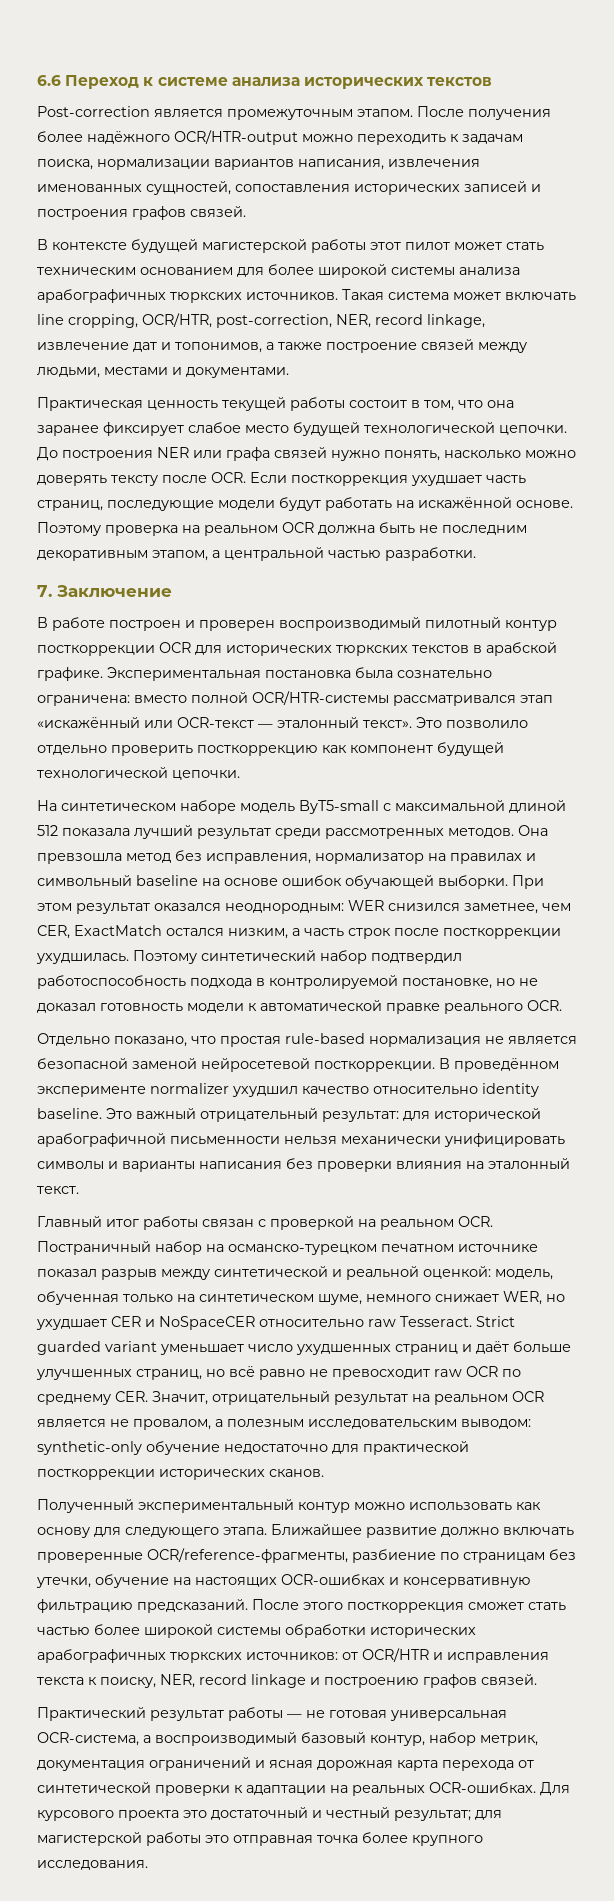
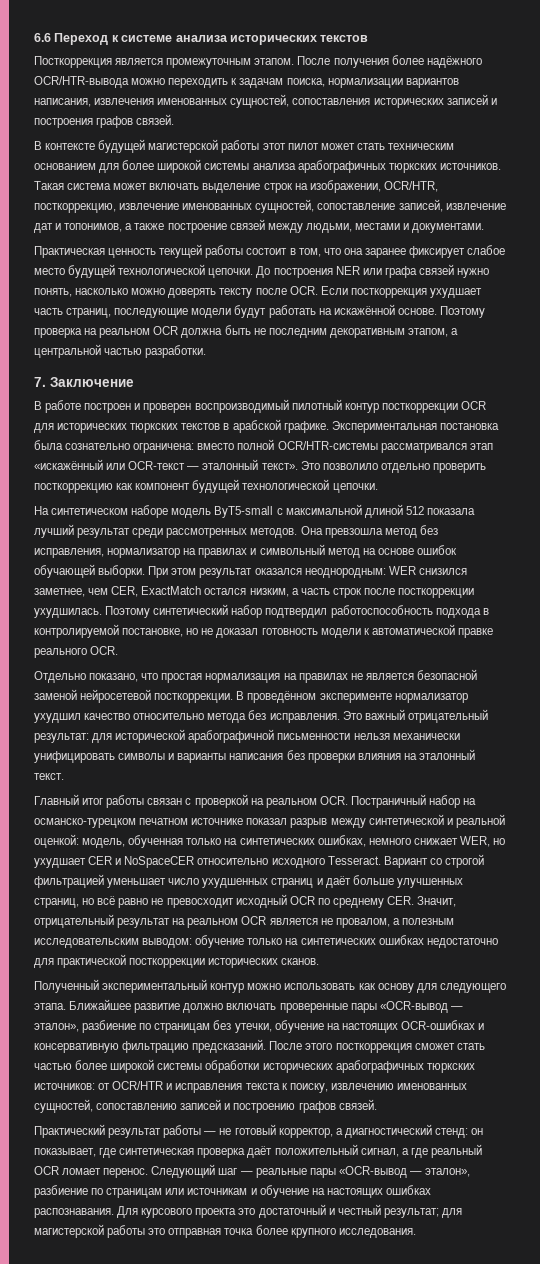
- Post-correction является промежуточным этапом.
+ Посткоррекция является промежуточным этапом.
- После получения более надёжного OCR/HTR-output можно переходить к задачам поиска, нормализации вариантов написания, извлечения именованных сущностей, сопоставления исторических записей и построения графов связей.
+ После получения более надёжного OCR/HTR-вывода можно переходить к задачам поиска, нормализации вариантов написания, извлечения именованных сущностей, сопоставления исторических записей и построения графов связей.
- Такая система может включать line cropping, OCR/HTR, post-correction, NER, record linkage, извлечение дат и топонимов, а также построение связей между людьми, местами и документами.
+ Такая система может включать выделение строк на изображении, OCR/HTR, посткоррекцию, извлечение именованных сущностей, сопоставление записей, извлечение дат и топонимов, а также построение связей между людьми, местами и документами.
- Она превзошла метод без исправления, нормализатор на правилах и символьный baseline на основе ошибок обучающей выборки.
+ Она превзошла метод без исправления, нормализатор на правилах и символьный метод на основе ошибок обучающей выборки.
- Отдельно показано, что простая rule-based нормализация не является безопасной заменой нейросетевой посткоррекции.
+ Отдельно показано, что простая нормализация на правилах не является безопасной заменой нейросетевой посткоррекции.
- В проведённом эксперименте normalizer ухудшил качество относительно identity baseline.
+ В проведённом эксперименте нормализатор ухудшил качество относительно метода без исправления.
- модель, обученная только на синтетическом шуме, немного снижает WER, но ухудшает CER и NoSpaceCER относительно raw Tesseract. Strict guarded variant уменьшает число ухудшенных страниц и даёт больше улучшенных страниц, но всё равно не превосходит raw OCR по среднему CER. Значит, отрицательный результат на реальном OCR является не провалом, а полезным исследовательским выводом:
+ модель, обученная только на синтетических ошибках, немного снижает WER, но ухудшает CER и NoSpaceCER относительно исходного Tesseract. Вариант со строгой фильтрацией уменьшает число ухудшенных страниц и даёт больше улучшенных страниц, но всё равно не превосходит исходный OCR по среднему CER. Значит, отрицательный результат на реальном OCR является не провалом, а полезным исследовательским выводом:
- synthetic-only обучение недостаточно для практической посткоррекции исторических сканов.
+ обучение только на синтетических ошибках недостаточно для практической посткоррекции исторических сканов.
- Ближайшее развитие должно включать проверенные OCR/reference-фрагменты, разбиение по страницам без утечки, обучение на настоящих OCR-ошибках и консервативную фильтрацию предсказаний.
+ Ближайшее развитие должно включать проверенные пары «OCR-вывод — эталон», разбиение по страницам без утечки, обучение на настоящих OCR-ошибках и консервативную фильтрацию предсказаний.
- После этого посткоррекция сможет стать частью более широкой системы обработки исторических арабографичных тюркских источников: от OCR/HTR и исправления текста к поиску, NER, record linkage и построению графов связей.
+ После этого посткоррекция сможет стать частью более широкой системы обработки исторических арабографичных тюркских источников: от OCR/HTR и исправления текста к поиску, извлечению именованных сущностей, сопоставлению записей и построению графов связей.
- Практический результат работы — не готовая универсальная OCR-система, а воспроизводимый базовый контур, набор метрик, документация ограничений и ясная дорожная карта перехода от синтетической проверки к адаптации на реальных OCR-ошибках.
+ Практический результат работы — не готовый корректор, а диагностический стенд: он показывает, где синтетическая проверка даёт положительный сигнал, а где реальный OCR ломает перенос. Следующий шаг — реальные пары «OCR-вывод — эталон», разбиение по страницам или источникам и обучение на настоящих ошибках распознавания.

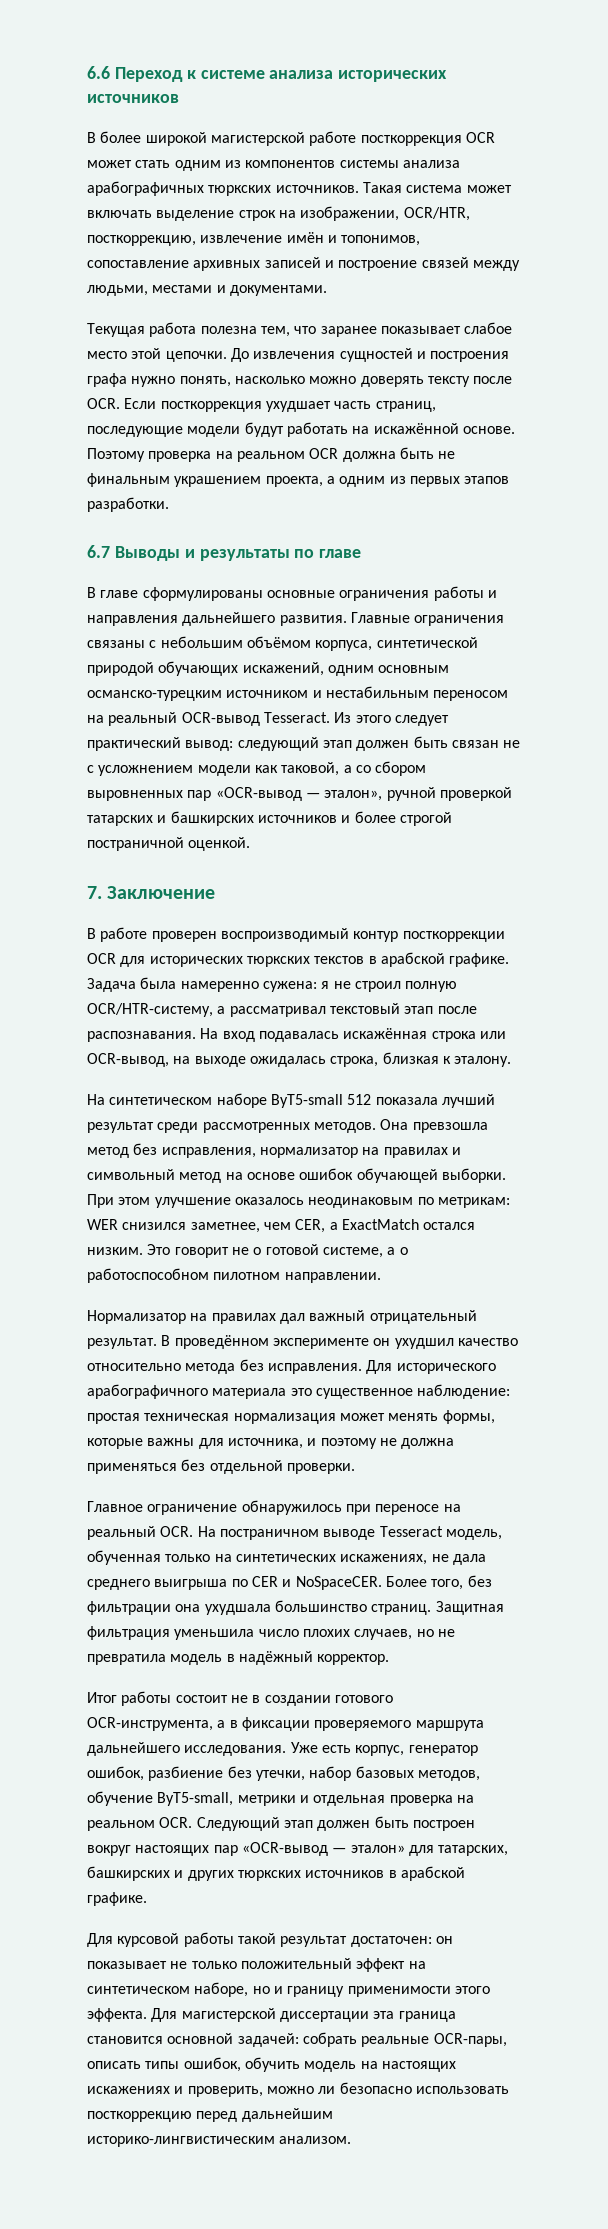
- 6.6 Переход к системе анализа исторических текстов
- Посткоррекция является промежуточным этапом. После получения более надёжного OCR/HTR-вывода можно переходить к задачам поиска, нормализации вариантов написания, извлечения именованных сущностей, сопоставления исторических записей и построения графов связей.
- В контексте будущей магистерской работы этот пилот может стать техническим основанием для более широкой системы анализа арабографичных тюркских источников.
+ 6.6 Переход к системе анализа исторических источников
+ В более широкой магистерской работе посткоррекция OCR может стать одним из компонентов системы анализа арабографичных тюркских источников.
- Такая система может включать выделение строк на изображении, OCR/HTR, посткоррекцию, извлечение именованных сущностей, сопоставление записей, извлечение дат и топонимов, а также построение связей между людьми, местами и документами.
+ Такая система может включать выделение строк на изображении, OCR/HTR, посткоррекцию, извлечение имён и топонимов, сопоставление архивных записей и построение связей между людьми, местами и документами.
- Практическая ценность текущей работы состоит в том, что она заранее фиксирует слабое место будущей технологической цепочки. До построения NER или графа связей нужно понять, насколько можно доверять тексту после OCR. Если посткоррекция ухудшает часть страниц, последующие модели будут работать на искажённой основе.
+ Текущая работа полезна тем, что заранее показывает слабое место этой цепочки. До извлечения сущностей и построения графа нужно понять, насколько можно доверять тексту после OCR. Если посткоррекция ухудшает часть страниц, последующие модели будут работать на искажённой основе.
- Поэтому проверка на реальном OCR должна быть не последним декоративным этапом, а центральной частью разработки.
+ Поэтому проверка на реальном OCR должна быть не финальным украшением проекта, а одним из первых этапов разработки.
+ 6.7 Выводы и результаты по главе
+ В главе сформулированы основные ограничения работы и направления дальнейшего развития. Главные ограничения связаны с небольшим объёмом корпуса, синтетической природой обучающих искажений, одним основным османско-турецким источником и нестабильным переносом на реальный OCR-вывод Tesseract. Из этого следует практический вывод: следующий этап должен быть связан не с усложнением модели как таковой, а со сбором выровненных пар «OCR-вывод — эталон», ручной проверкой татарских и башкирских источников и более строгой постраничной оценкой.
- В работе построен и проверен воспроизводимый пилотный контур посткоррекции OCR для исторических тюркских текстов в арабской графике.
+ В работе проверен воспроизводимый контур посткоррекции OCR для исторических тюркских текстов в арабской графике.
- Экспериментальная постановка была сознательно ограничена: вместо полной OCR/HTR-системы рассматривался этап «искажённый или OCR-текст — эталонный текст». Это позволило отдельно проверить посткоррекцию как компонент будущей технологической цепочки.
- На синтетическом наборе модель ByT5-small с максимальной длиной 512 показала лучший результат среди рассмотренных методов.
+ Задача была намеренно сужена: я не строил полную OCR/HTR-систему, а рассматривал текстовый этап после распознавания. На вход подавалась искажённая строка или OCR-вывод, на выходе ожидалась строка, близкая к эталону.
+ На синтетическом наборе ByT5-small 512 показала лучший результат среди рассмотренных методов.
- При этом результат оказался неоднородным: WER снизился заметнее, чем CER, ExactMatch остался низким, а часть строк после посткоррекции ухудшилась. Поэтому синтетический набор подтвердил работоспособность подхода в контролируемой постановке, но не доказал готовность модели к автоматической правке реального OCR.
- Отдельно показано, что простая нормализация на правилах не является безопасной заменой нейросетевой посткоррекции.
+ При этом улучшение оказалось неодинаковым по метрикам: WER снизился заметнее, чем CER, а ExactMatch остался низким. Это говорит не о готовой системе, а о работоспособном пилотном направлении.
+ Нормализатор на правилах дал важный отрицательный результат.
- В проведённом эксперименте нормализатор ухудшил качество относительно метода без исправления.
+ В проведённом эксперименте он ухудшил качество относительно метода без исправления.
- Это важный отрицательный результат: для исторической арабографичной письменности нельзя механически унифицировать символы и варианты написания без проверки влияния на эталонный текст.
- Главный итог работы связан с проверкой на реальном OCR. Постраничный набор на османско-турецком печатном источнике показал разрыв между синтетической и реальной оценкой: модель, обученная только на синтетических ошибках, немного снижает WER, но ухудшает CER и NoSpaceCER относительно исходного Tesseract. Вариант со строгой фильтрацией уменьшает число ухудшенных страниц и даёт больше улучшенных страниц, но всё равно не превосходит исходный OCR по среднему CER. Значит, отрицательный результат на реальном OCR является не провалом, а полезным исследовательским выводом: обучение только на синтетических ошибках недостаточно для практической посткоррекции исторических сканов.
- Полученный экспериментальный контур можно использовать как основу для следующего этапа. Ближайшее развитие должно включать проверенные пары «OCR-вывод — эталон», разбиение по страницам без утечки, обучение на настоящих OCR-ошибках и консервативную фильтрацию предсказаний. После этого посткоррекция сможет стать частью более широкой системы обработки исторических арабографичных тюркских источников: от OCR/HTR и исправления текста к поиску, извлечению именованных сущностей, сопоставлению записей и построению графов связей.
- Практический результат работы — не готовый корректор, а диагностический стенд: он показывает, где синтетическая проверка даёт положительный сигнал, а где реальный OCR ломает перенос. Следующий шаг — реальные пары «OCR-вывод — эталон», разбиение по страницам или источникам и обучение на настоящих ошибках распознавания. Для курсового проекта это достаточный и честный результат; для магистерской работы это отправная точка более крупного исследования.
+ Для исторического арабографичного материала это существенное наблюдение: простая техническая нормализация может менять формы, которые важны для источника, и поэтому не должна применяться без отдельной проверки.
+ Главное ограничение обнаружилось при переносе на реальный OCR. На постраничном выводе Tesseract модель, обученная только на синтетических искажениях, не дала среднего выигрыша по CER и NoSpaceCER. Более того, без фильтрации она ухудшала большинство страниц. Защитная фильтрация уменьшила число плохих случаев, но не превратила модель в надёжный корректор.
+ Итог работы состоит не в создании готового OCR-инструмента, а в фиксации проверяемого маршрута дальнейшего исследования. Уже есть корпус, генератор ошибок, разбиение без утечки, набор базовых методов, обучение ByT5-small, метрики и отдельная проверка на реальном OCR. Следующий этап должен быть построен вокруг настоящих пар «OCR-вывод — эталон» для татарских, башкирских и других тюркских источников в арабской графике.
+ Для курсовой работы такой результат достаточен: он показывает не только положительный эффект на синтетическом наборе, но и границу применимости этого эффекта. Для магистерской диссертации эта граница становится основной задачей: собрать реальные OCR-пары, описать типы ошибок, обучить модель на настоящих искажениях и проверить, можно ли безопасно использовать посткоррекцию перед дальнейшим историко-лингвистическим анализом.

